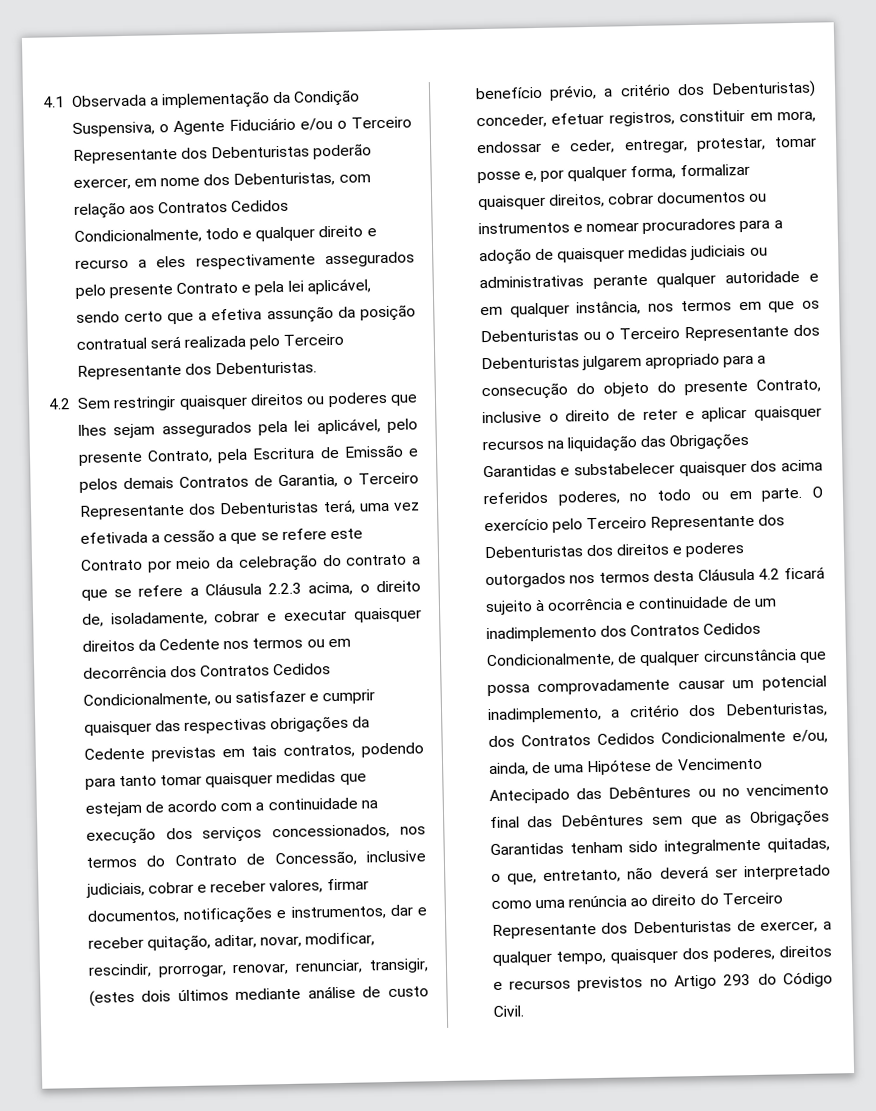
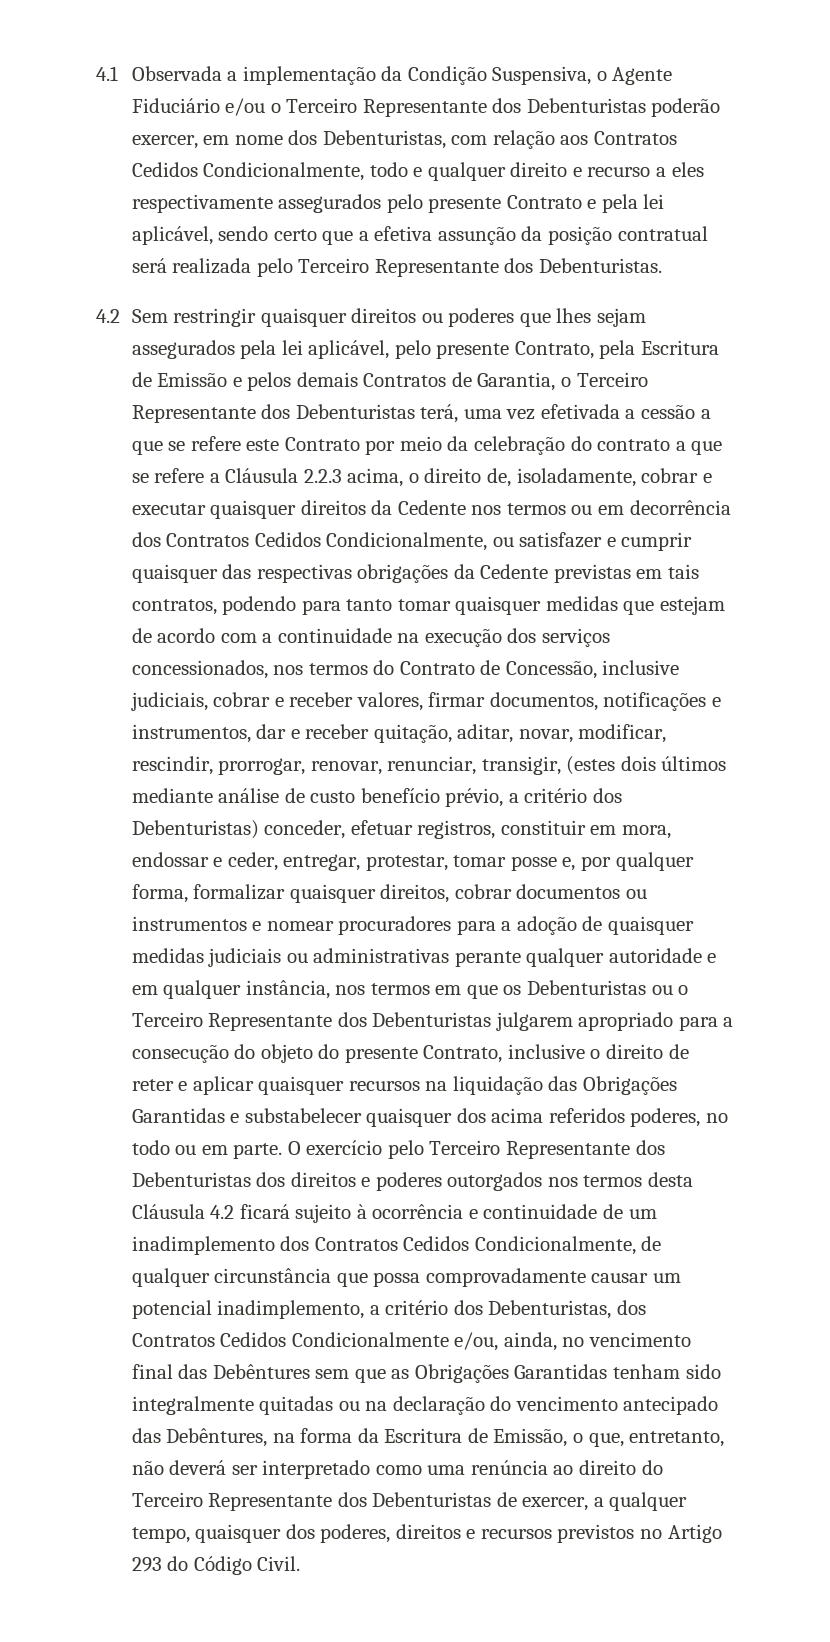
- O exercício pelo Terceiro Representante dos Debenturistas dos direitos e poderes outorgados nos termos desta Cláusula 4.2 ficará sujeito à ocorrência e continuidade de um inadimplemento dos Contratos Cedidos Condicionalmente, de qualquer circunstância que possa comprovadamente causar um potencial inadimplemento, a critério dos Debenturistas, dos Contratos Cedidos Condicionalmente e/ou, ainda, de uma Hipótese de Vencimento Antecipado das Debêntures ou no vencimento final das Debêntures sem que as Obrigações Garantidas tenham sido integralmente quitadas, o que, entretanto, não deverá ser interpretado como uma renúncia ao direito do Terceiro Representante dos Debenturistas de exercer, a qualquer tempo, quaisquer dos poderes, direitos e recursos previstos no Artigo 293 do Código Civil.
+ O exercício pelo Terceiro Representante dos Debenturistas dos direitos e poderes outorgados nos termos desta Cláusula 4.2 ficará sujeito à ocorrência e continuidade de um inadimplemento dos Contratos Cedidos Condicionalmente, de qualquer circunstância que possa comprovadamente causar um potencial inadimplemento, a critério dos Debenturistas, dos Contratos Cedidos Condicionalmente e/ou, ainda, no vencimento final das Debêntures sem que as Obrigações Garantidas tenham sido integralmente quitadas ou na declaração do vencimento antecipado das Debêntures, na forma da Escritura de Emissão, o que, entretanto, não deverá ser interpretado como uma renúncia ao direito do Terceiro Representante dos Debenturistas de exercer, a qualquer tempo, quaisquer dos poderes, direitos e recursos previstos no Artigo 293 do Código Civil.

